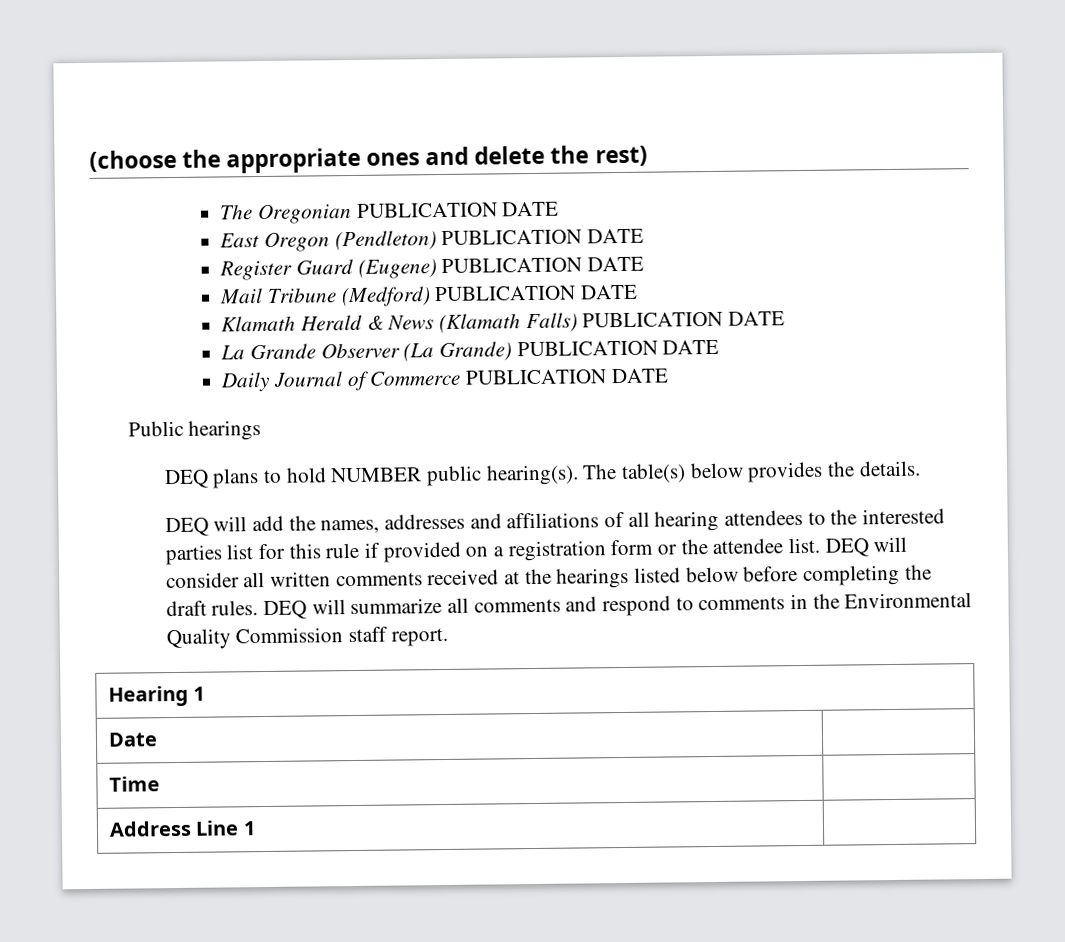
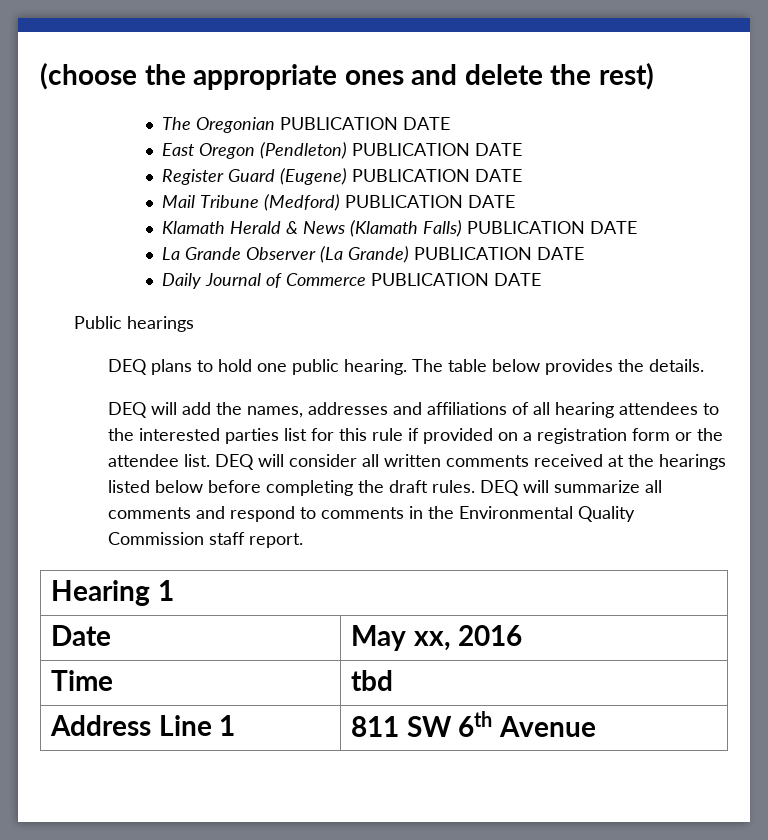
- DEQ plans to hold NUMBER public hearing(s). The table(s) below provides the details.
+ DEQ plans to hold one public hearing. The table below provides the details.
- Date |
+ Date | May xx, 2016
- Time |
+ Time | tbd
- Address Line 1 |
+ Address Line 1 | 811 SW 6th Avenue

